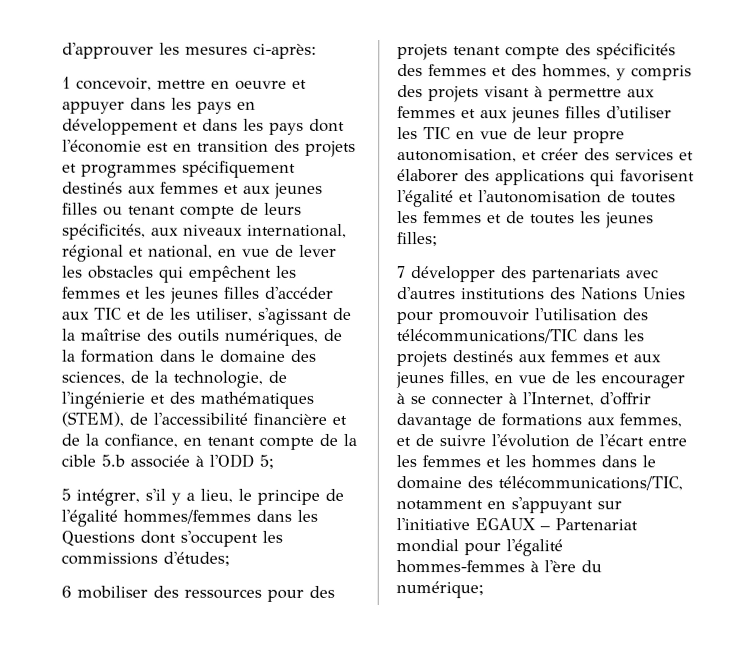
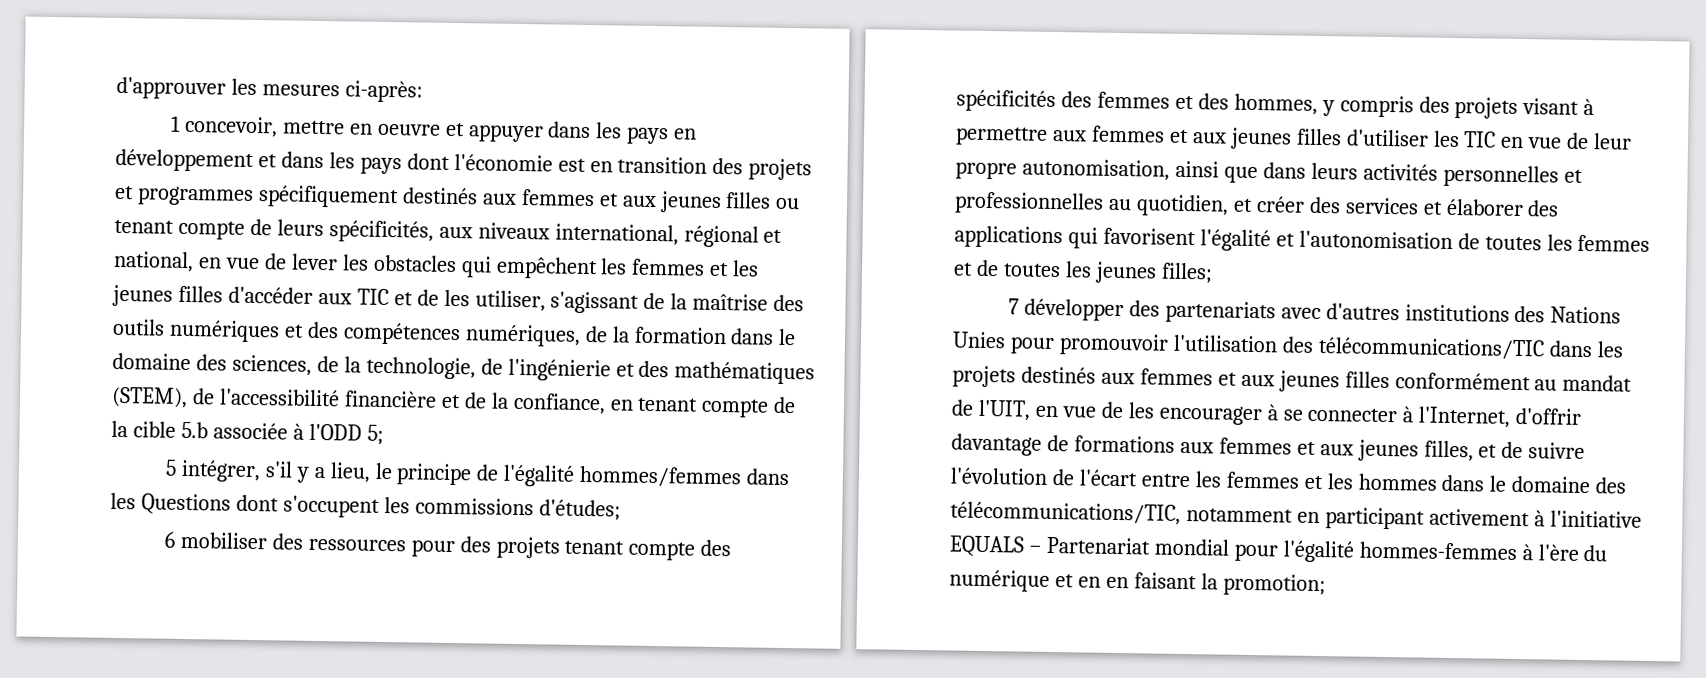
- 1 concevoir, mettre en oeuvre et appuyer dans les pays en développement et dans les pays dont l'économie est en transition des projets et programmes spécifiquement destinés aux femmes et aux jeunes filles ou tenant compte de leurs spécificités, aux niveaux international, régional et national, en vue de lever les obstacles qui empêchent les femmes et les jeunes filles d'accéder aux TIC et de les utiliser, s'agissant de la maîtrise des outils numériques, de la formation dans le domaine des sciences, de la technologie, de l'ingénierie et des mathématiques (STEM), de l'accessibilité financière et de la confiance, en tenant compte de la cible 5.b associée à l'ODD 5;
+ 1 concevoir, mettre en oeuvre et appuyer dans les pays en développement et dans les pays dont l'économie est en transition des projets et programmes spécifiquement destinés aux femmes et aux jeunes filles ou tenant compte de leurs spécificités, aux niveaux international, régional et national, en vue de lever les obstacles qui empêchent les femmes et les jeunes filles d'accéder aux TIC et de les utiliser, s'agissant de la maîtrise des outils numériques et des compétences numériques, de la formation dans le domaine des sciences, de la technologie, de l'ingénierie et des mathématiques (STEM), de l'accessibilité financière et de la confiance, en tenant compte de la cible 5.b associée à l'ODD 5;
- 6 mobiliser des ressources pour des projets tenant compte des spécificités des femmes et des hommes, y compris des projets visant à permettre aux femmes et aux jeunes filles d'utiliser les TIC en vue de leur propre autonomisation, et créer des services et élaborer des applications qui favorisent l'égalité et l'autonomisation de toutes les femmes et de toutes les jeunes filles;
+ 6 mobiliser des ressources pour des projets tenant compte des spécificités des femmes et des hommes, y compris des projets visant à permettre aux femmes et aux jeunes filles d'utiliser les TIC en vue de leur propre autonomisation, ainsi que dans leurs activités personnelles et professionnelles au quotidien, et créer des services et élaborer des applications qui favorisent l'égalité et l'autonomisation de toutes les femmes et de toutes les jeunes filles;
- 7 développer des partenariats avec d'autres institutions des Nations Unies pour promouvoir l'utilisation des télécommunications/TIC dans les projets destinés aux femmes et aux jeunes filles, en vue de les encourager à se connecter à l'Internet, d'offrir davantage de formations aux femmes, et de suivre l'évolution de l'écart entre les femmes et les hommes dans le domaine des télécommunications/TIC, notamment en s'appuyant sur l'initiative EGAUX – Partenariat mondial pour l'égalité hommes-femmes à l'ère du numérique;
+ 7 développer des partenariats avec d'autres institutions des Nations Unies pour promouvoir l'utilisation des télécommunications/TIC dans les projets destinés aux femmes et aux jeunes filles conformément au mandat de l'UIT, en vue de les encourager à se connecter à l'Internet, d'offrir davantage de formations aux femmes et aux jeunes filles, et de suivre l'évolution de l'écart entre les femmes et les hommes dans le domaine des télécommunications/TIC, notamment en participant activement à l'initiative EQUALS – Partenariat mondial pour l'égalité hommes-femmes à l'ère du numérique et en en faisant la promotion;

